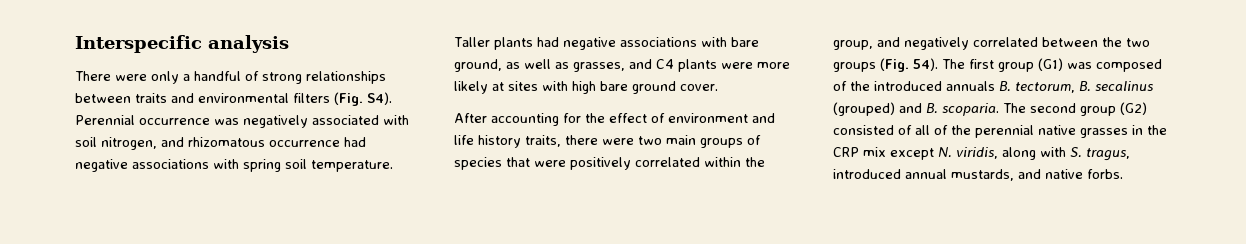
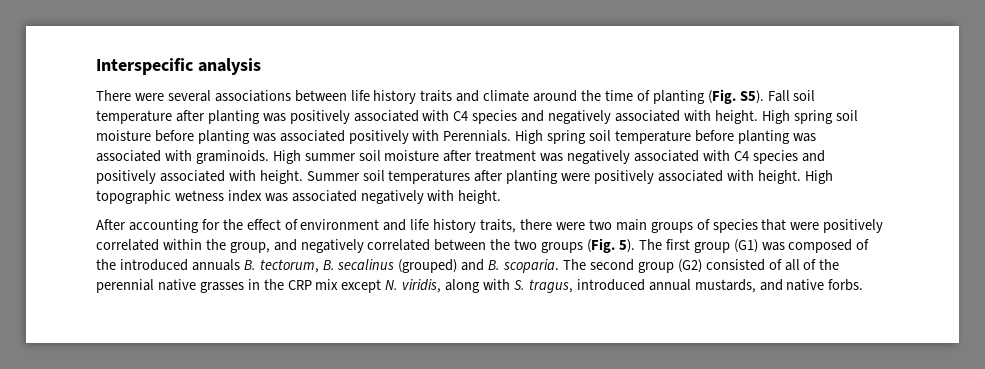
- There were only a handful of strong relationships between traits and environmental filters (Fig. S4). Perennial occurrence was negatively associated with soil nitrogen, and rhizomatous occurrence had negative associations with spring soil temperature. Taller plants had negative associations with bare ground, as well as grasses, and C4 plants were more likely at sites with high bare ground cover.
+ There were several associations between life history traits and climate around the time of planting (Fig. S5). Fall soil temperature after planting was positively associated with C4 species and negatively associated with height. High spring soil moisture before planting was associated positively with Perennials. High spring soil temperature before planting was associated with graminoids. High summer soil moisture after treatment was negatively associated with C4 species and positively associated with height. Summer soil temperatures after planting were positively associated with height. High topographic wetness index was associated negatively with height.
- After accounting for the effect of environment and life history traits, there were two main groups of species that were positively correlated within the group, and negatively correlated between the two groups (Fig. 54).
+ After accounting for the effect of environment and life history traits, there were two main groups of species that were positively correlated within the group, and negatively correlated between the two groups (Fig. 5).

